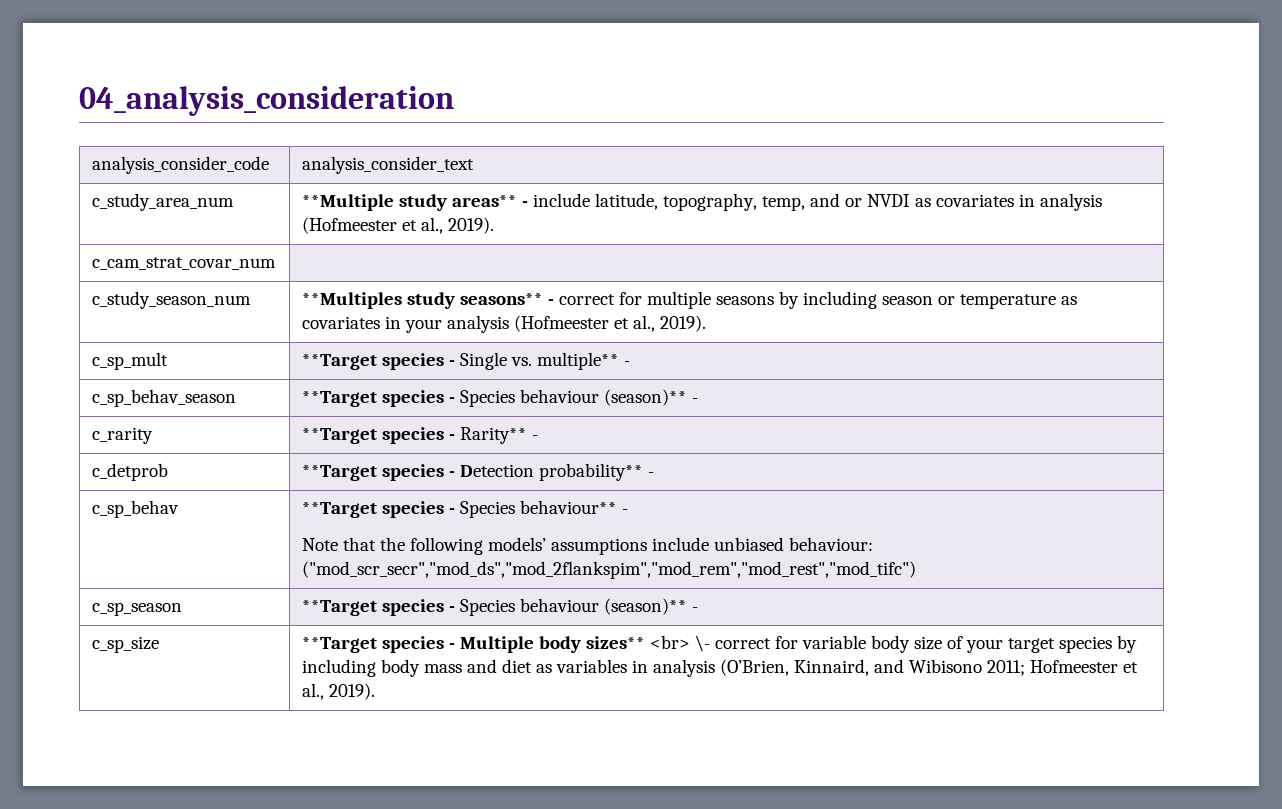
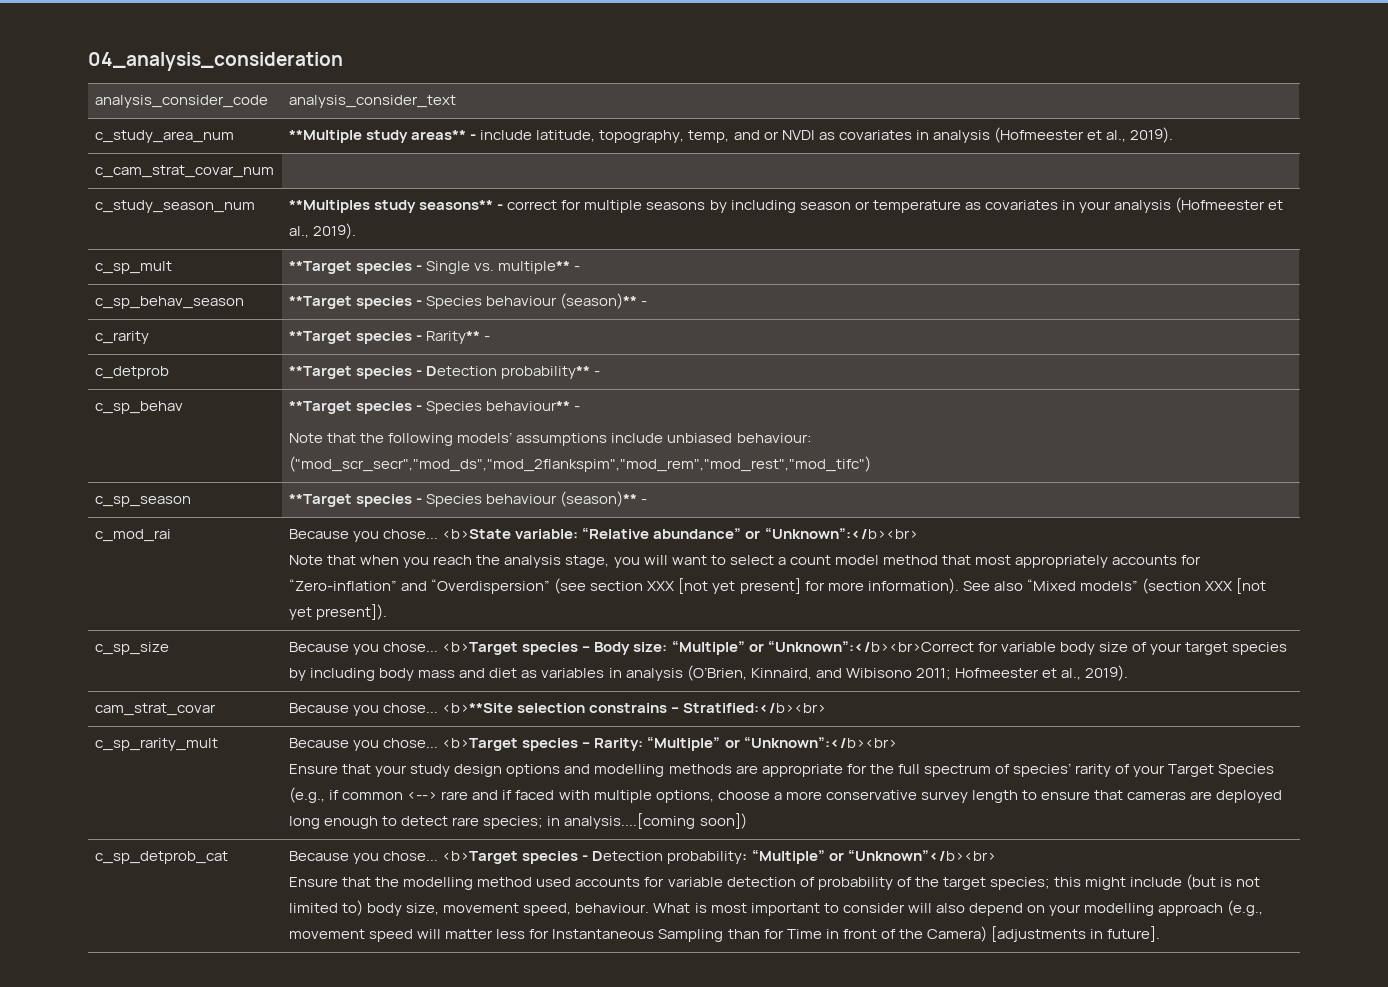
- c_sp_size | **Target species - Multiple body sizes** <br> \- correct for variable body size of your target species by including body mass and diet as variables in analysis (O’Brien, Kinnaird, and Wibisono 2011; Hofmeester et al., 2019).
+ c_mod_rai | Because you chose... <b>State variable: “Relative abundance” or “Unknown”:</b><br>
+ Note that when you reach the analysis stage, you will want to select a count model method that most appropriately accounts for “Zero-inflation” and “Overdispersion” (see section XXX [not yet present] for more information). See also “Mixed models” (section XXX [not yet present]).
+ c_sp_size | Because you chose... <b>Target species – Body size: “Multiple” or “Unknown”:</b><br>Correct for variable body size of your target species by including body mass and diet as variables in analysis (O’Brien, Kinnaird, and Wibisono 2011; Hofmeester et al., 2019).
+ cam_strat_covar | Because you chose... <b>**Site selection constrains – Stratified:</b><br>
+ c_sp_rarity_mult | Because you chose... <b>Target species – Rarity: “Multiple” or “Unknown”:</b><br>
+ Ensure that your study design options and modelling methods are appropriate for the full spectrum of species’ rarity of your Target Species (e.g., if common <--> rare and if faced with multiple options, choose a more conservative survey length to ensure that cameras are deployed long enough to detect rare species; in analysis....[coming soon])
+ c_sp_detprob_cat | Because you chose... <b>Target species - Detection probability: “Multiple” or “Unknown”</b><br>
+ Ensure that the modelling method used accounts for variable detection of probability of the target species; this might include (but is not limited to) body size, movement speed, behaviour. What is most important to consider will also depend on your modelling approach (e.g., movement speed will matter less for Instantaneous Sampling than for Time in front of the Camera) [adjustments in future].

